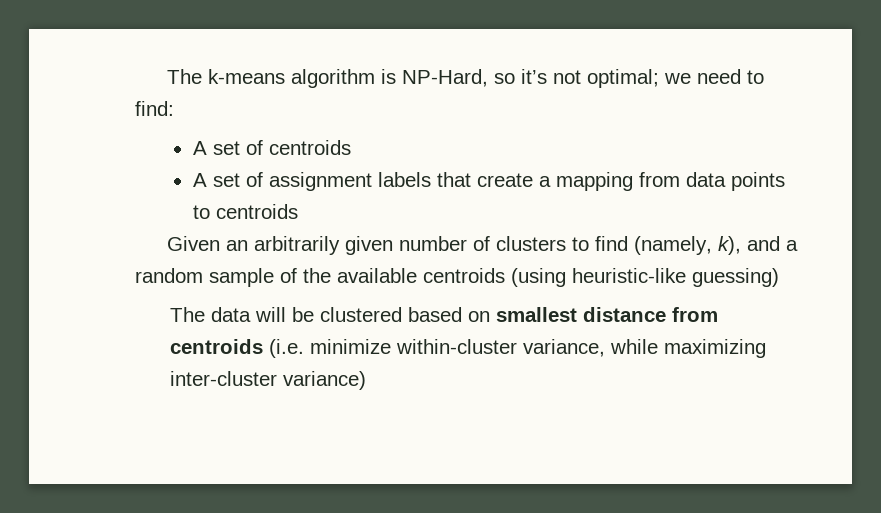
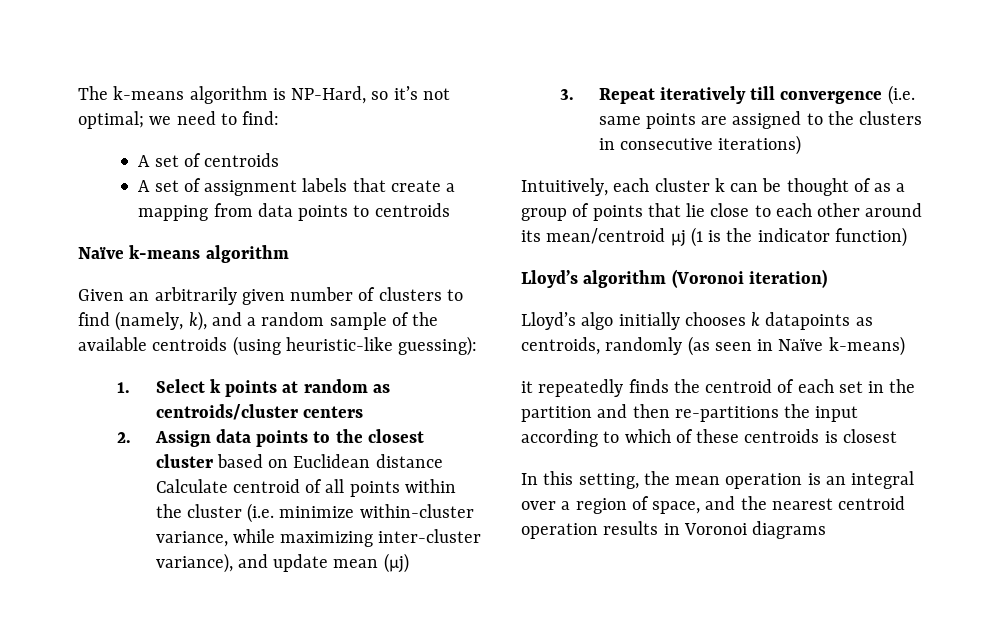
+ Naïve k-means algorithm
- Given an arbitrarily given number of clusters to find (namely, k), and a random sample of the available centroids (using heuristic-like guessing)
- The data will be clustered based on smallest distance from centroids (i.e. minimize within-cluster variance, while maximizing inter-cluster variance)
+ Given an arbitrarily given number of clusters to find (namely, k), and a random sample of the available centroids (using heuristic-like guessing):
+ 1. Select k points at random as centroids/cluster centers
+ 2. Assign data points to the closest cluster based on Euclidean distance Calculate centroid of all points within the cluster (i.e. minimize within-cluster variance, while maximizing inter-cluster variance), and update mean (μj)
+ 3. Repeat iteratively till convergence (i.e. same points are assigned to the clusters in consecutive iterations)
+ Intuitively, each cluster k can be thought of as a group of points that lie close to each other around its mean/centroid μj (1 is the indicator function)
+ Lloyd’s algorithm (Voronoi iteration)
+ Lloyd’s algo initially chooses k datapoints as centroids, randomly (as seen in Naïve k-means)
+ it repeatedly finds the centroid of each set in the partition and then re-partitions the input according to which of these centroids is closest
+ In this setting, the mean operation is an integral over a region of space, and the nearest centroid operation results in Voronoi diagrams

